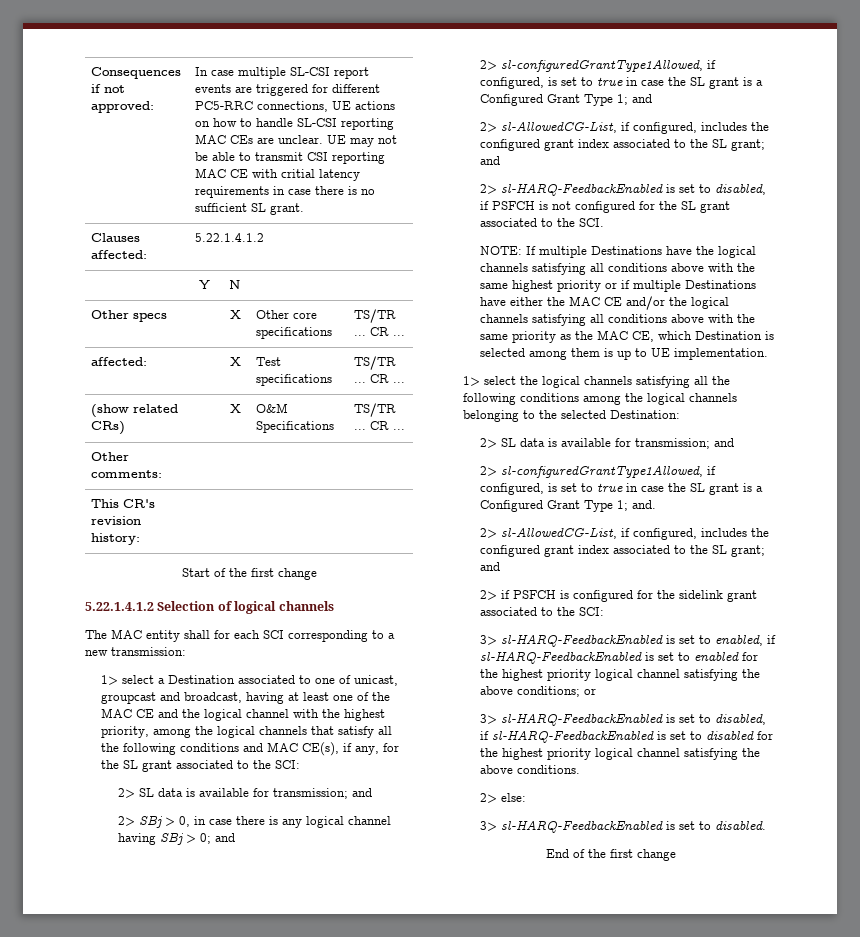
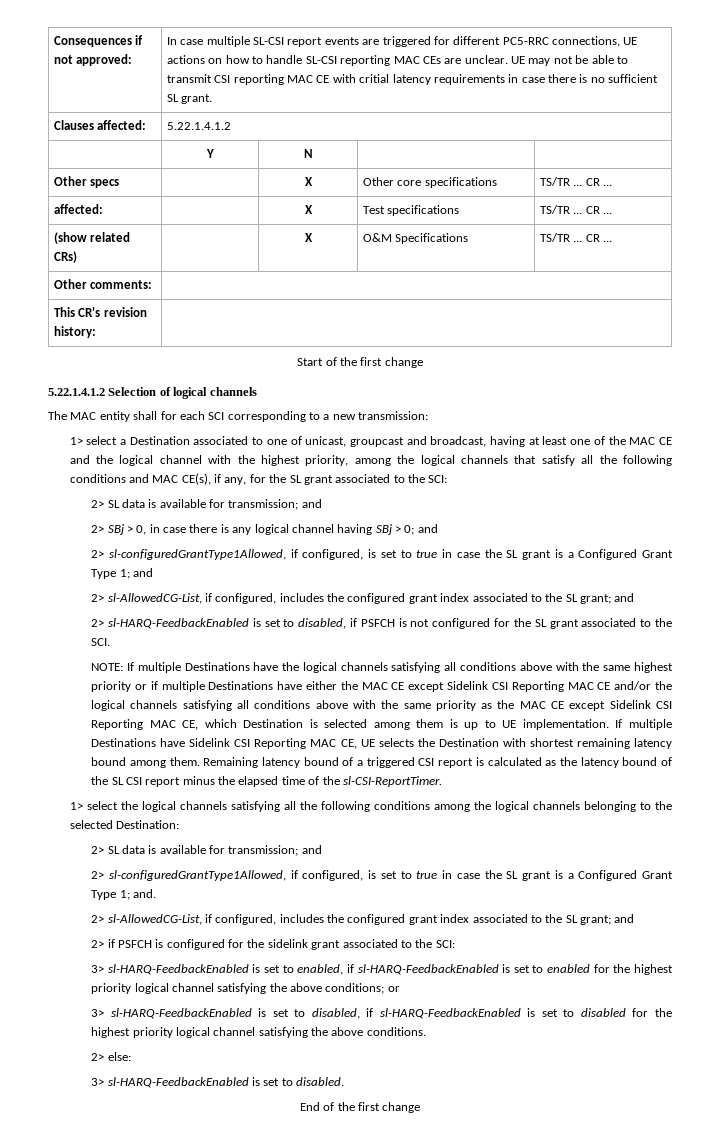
- NOTE: If multiple Destinations have the logical channels satisfying all conditions above with the same highest priority or if multiple Destinations have either the MAC CE and/or the logical channels satisfying all conditions above with the same priority as the MAC CE, which Destination is selected among them is up to UE implementation.
+ NOTE: If multiple Destinations have the logical channels satisfying all conditions above with the same highest priority or if multiple Destinations have either the MAC CE except Sidelink CSI Reporting MAC CE and/or the logical channels satisfying all conditions above with the same priority as the MAC CE except Sidelink CSI Reporting MAC CE, which Destination is selected among them is up to UE implementation. If multiple Destinations have Sidelink CSI Reporting MAC CE, UE selects the Destination with shortest remaining latency bound among them. Remaining latency bound of a triggered CSI report is calculated as the latency bound of the SL CSI report minus the elapsed time of the sl-CSI-ReportTimer.

